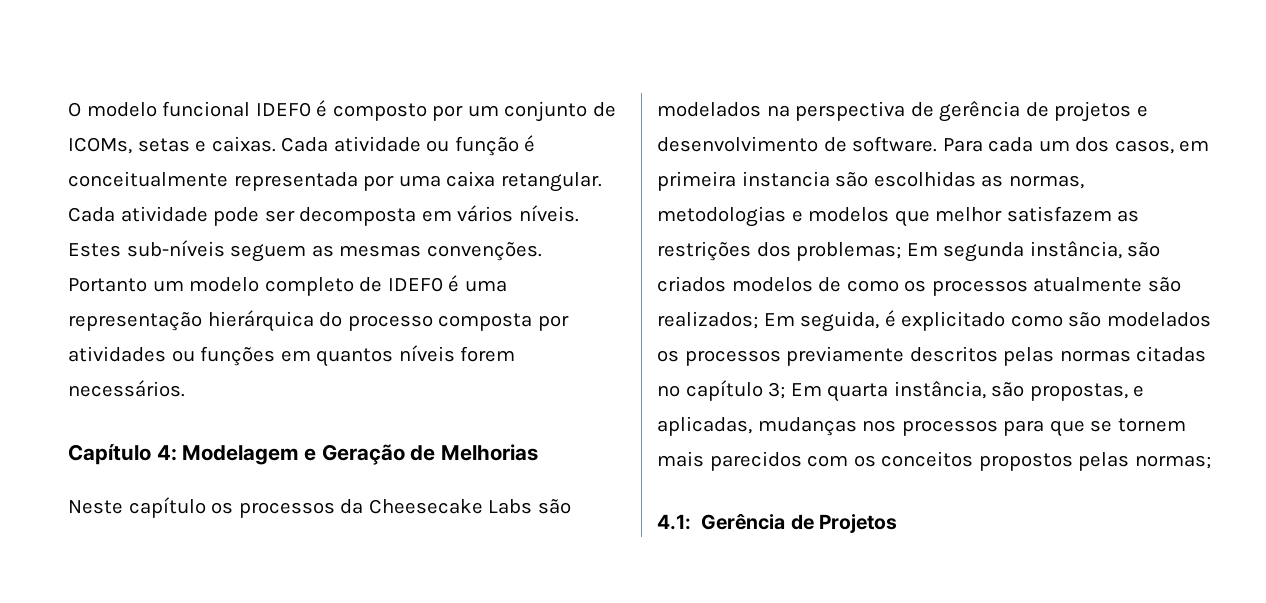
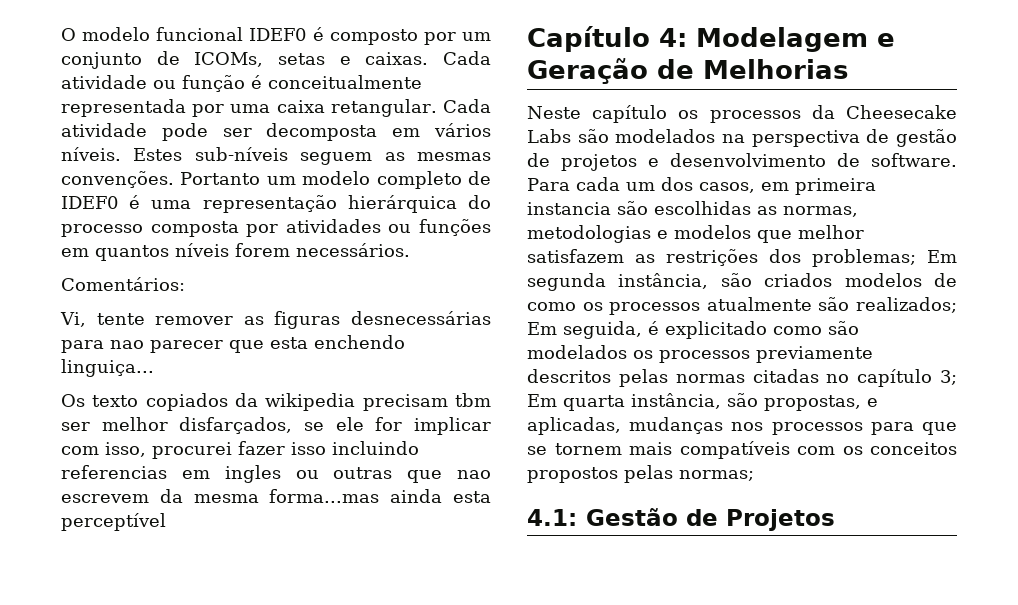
+ Comentários:
+ Vi, tente remover as figuras desnecessárias para nao parecer que esta enchendo linguiça...
+ Os texto copiados da wikipedia precisam tbm ser melhor disfarçados, se ele for implicar com isso, procurei fazer isso incluindo referencias em ingles ou outras que nao escrevem da mesma forma...mas ainda esta perceptível
- Neste capítulo os processos da Cheesecake Labs são modelados na perspectiva de gerência de projetos e desenvolvimento de software.
+ Neste capítulo os processos da Cheesecake Labs são modelados na perspectiva de gestão de projetos e desenvolvimento de software.
- Em quarta instância, são propostas, e aplicadas, mudanças nos processos para que se tornem mais parecidos com os conceitos propostos pelas normas;
+ Em quarta instância, são propostas, e aplicadas, mudanças nos processos para que se tornem mais compatíveis com os conceitos propostos pelas normas;
- 4.1: Gerência de Projetos
+ 4.1: Gestão de Projetos

